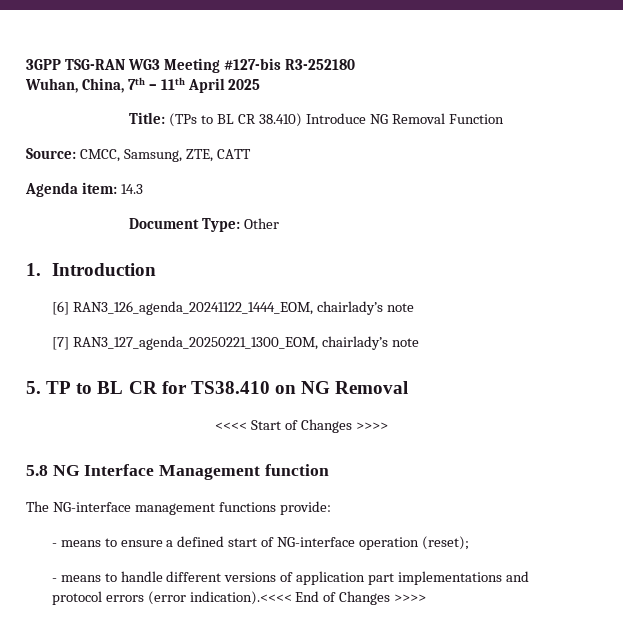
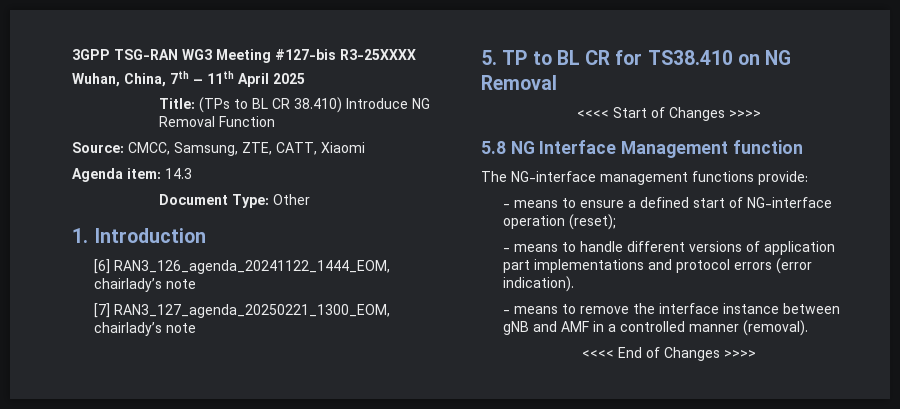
- 3GPP TSG-RAN WG3 Meeting #127-bis R3-252180
+ 3GPP TSG-RAN WG3 Meeting #127-bis R3-25XXXX
- Source: CMCC, Samsung, ZTE, CATT
+ Source: CMCC, Samsung, ZTE, CATT, Xiaomi
- - means to handle different versions of application part implementations and protocol errors (error indication).<<<< End of Changes >>>>
+ - means to handle different versions of application part implementations and protocol errors (error indication).
+ - means to remove the interface instance between gNB and AMF in a controlled manner (removal).
+ <<<< End of Changes >>>>

